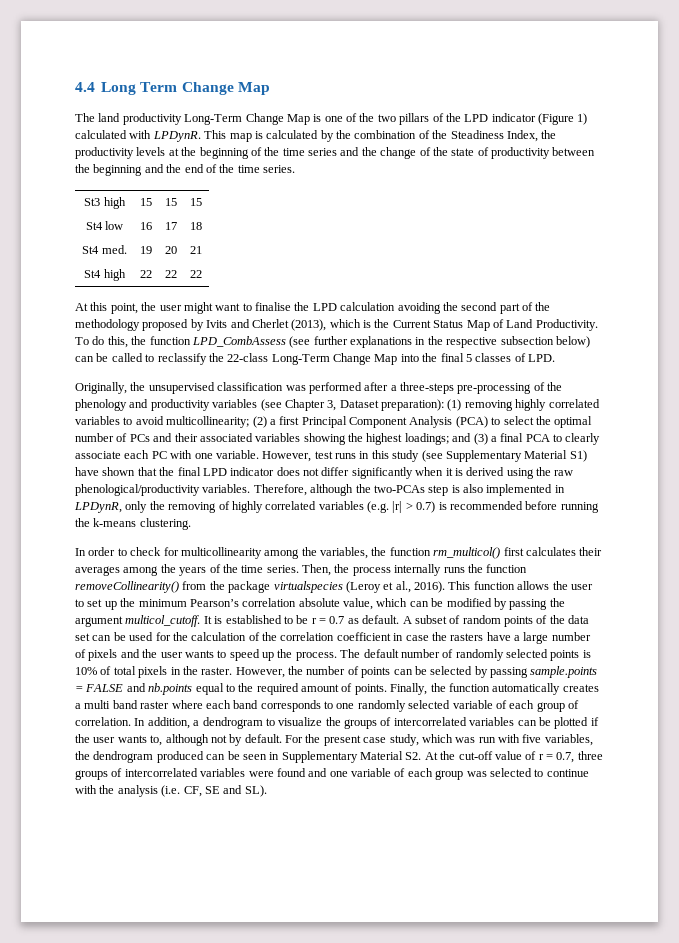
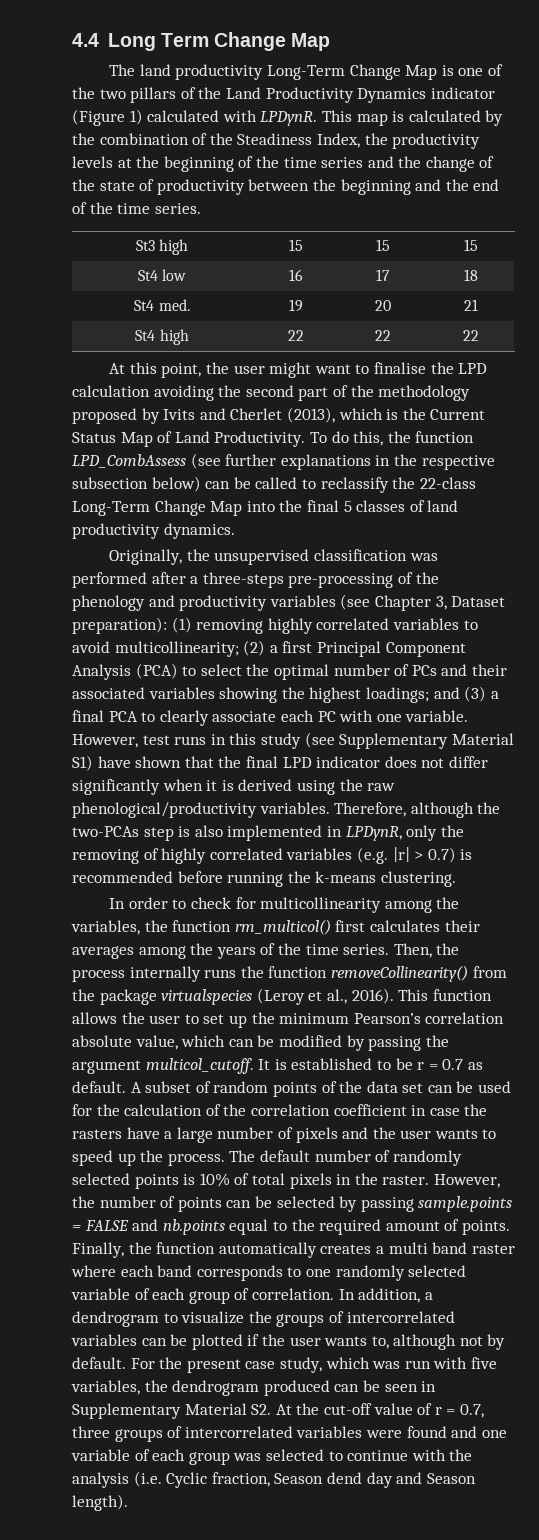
- The land productivity Long-Term Change Map is one of the two pillars of the LPD indicator (Figure 1) calculated with LPDynR.
+ The land productivity Long-Term Change Map is one of the two pillars of the Land Productivity Dynamics indicator (Figure 1) calculated with LPDynR.
- To do this, the function LPD_CombAssess (see further explanations in the respective subsection below) can be called to reclassify the 22-class Long-Term Change Map into the final 5 classes of LPD.
+ To do this, the function LPD_CombAssess (see further explanations in the respective subsection below) can be called to reclassify the 22-class Long-Term Change Map into the final 5 classes of land productivity dynamics.
- For the present case study, which was run with five variables, the dendrogram produced can be seen in Supplementary Material S2. At the cut-off value of r = 0.7, three groups of intercorrelated variables were found and one variable of each group was selected to continue with the analysis (i.e. CF, SE and SL).
+ For the present case study, which was run with five variables, the dendrogram produced can be seen in Supplementary Material S2. At the cut-off value of r = 0.7, three groups of intercorrelated variables were found and one variable of each group was selected to continue with the analysis (i.e. Cyclic fraction, Season dend day and Season length).

